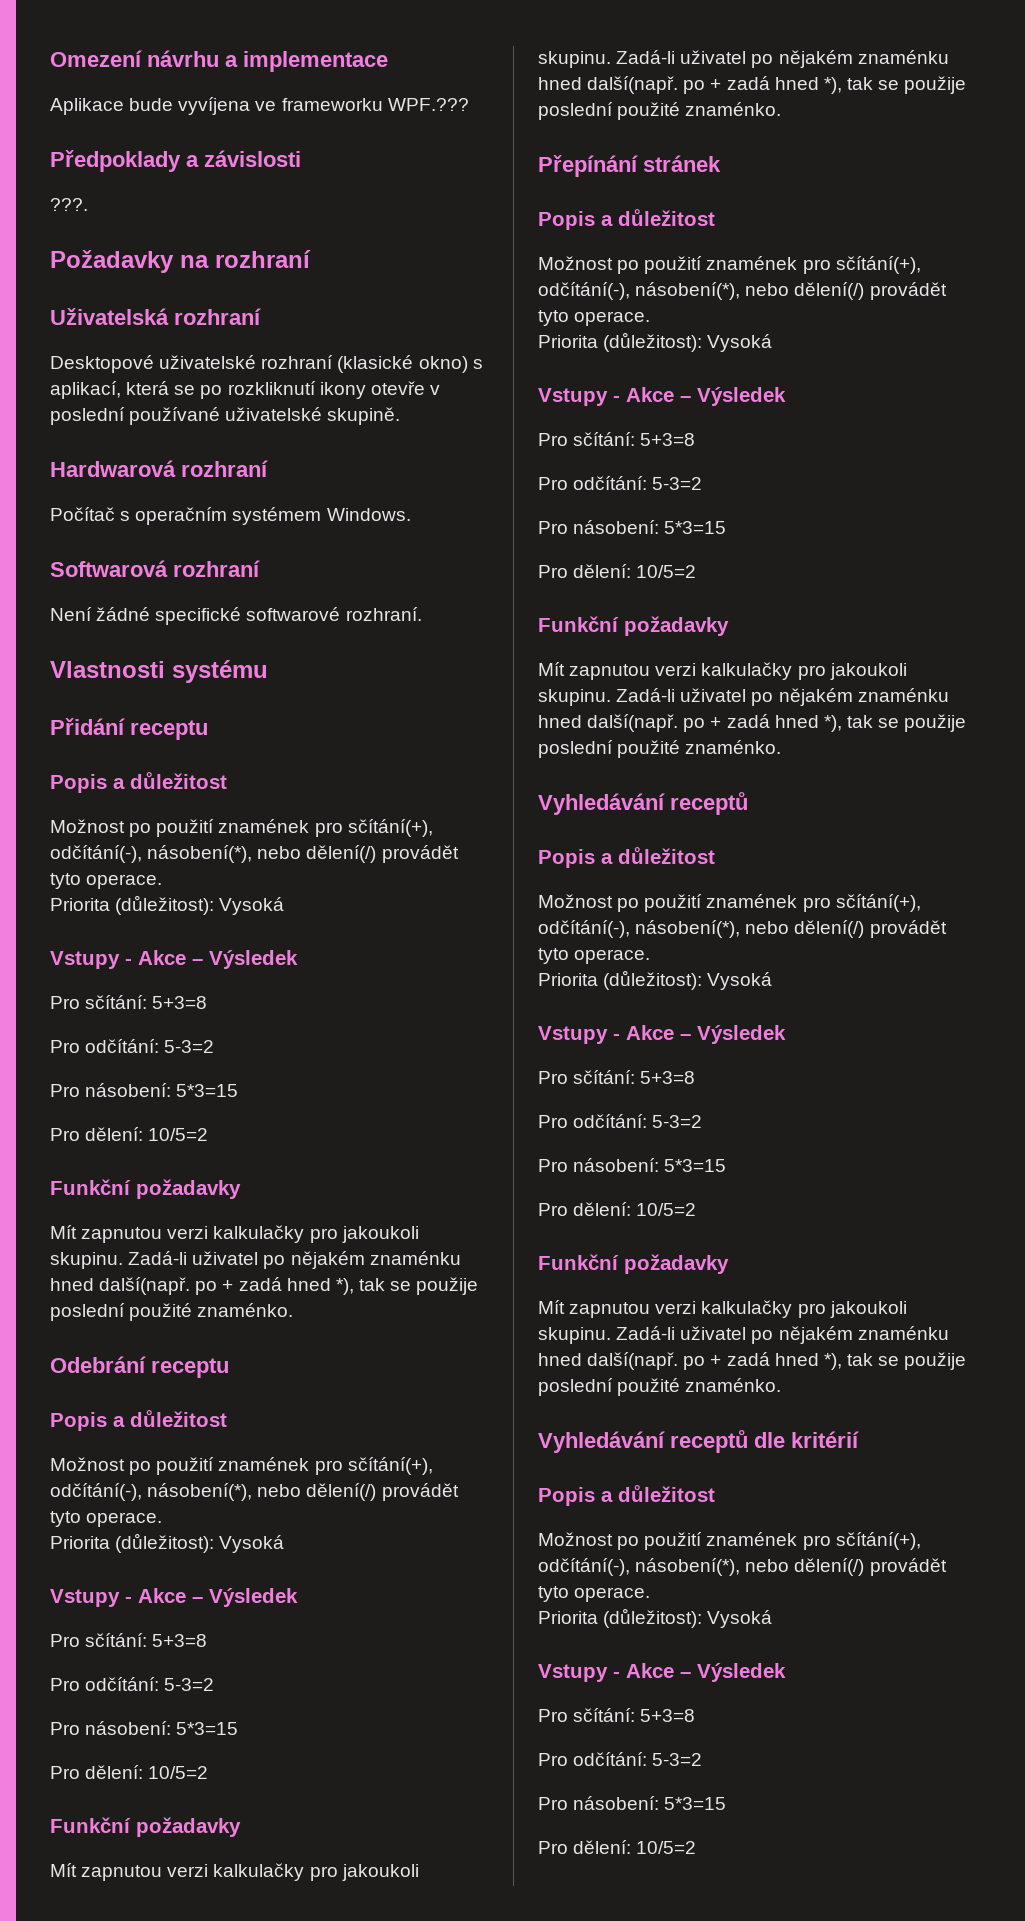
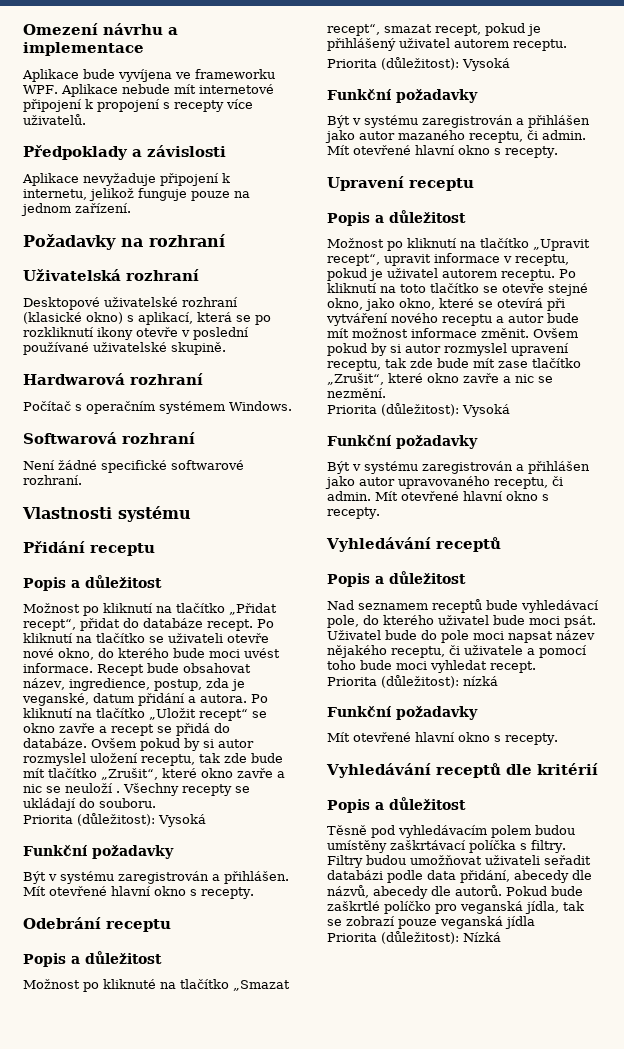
- Aplikace bude vyvíjena ve frameworku WPF.???
+ Aplikace bude vyvíjena ve frameworku WPF. Aplikace nebude mít internetové připojení k propojení s recepty více uživatelů.
  Předpoklady a závislosti
- ???.
+ Aplikace nevyžaduje připojení k internetu, jelikož funguje pouze na jednom zařízení.
  Přidání receptu
  Popis a důležitost
- Možnost po použití znamének pro sčítání(+), odčítání(-), násobení(*), nebo dělení(/) provádět tyto operace.
+ Možnost po kliknutí na tlačítko „Přidat recept“, přidat do databáze recept. Po kliknutí na tlačítko se uživateli otevře nové okno, do kterého bude moci uvést informace. Recept bude obsahovat název, ingredience, postup, zda je veganské, datum přidání a autora. Po kliknutí na tlačítko „Uložit recept“ se okno zavře a recept se přidá do databáze. Ovšem pokud by si autor rozmyslel uložení receptu, tak zde bude mít tlačítko „Zrušit“, které okno zavře a nic se neuloží . Všechny recepty se ukládají do souboru.
  Priorita (důležitost): Vysoká
- Vstupy - Akce – Výsledek
- Pro sčítání: 5+3=8
- Pro odčítání: 5-3=2
- Pro násobení: 5*3=15
- Pro dělení: 10/5=2
  Funkční požadavky
- Mít zapnutou verzi kalkulačky pro jakoukoli skupinu. Zadá-li uživatel po nějakém znaménku hned další(např. po + zadá hned *), tak se použije poslední použité znaménko.
+ Být v systému zaregistrován a přihlášen. Mít otevřené hlavní okno s recepty.
  Odebrání receptu
  Popis a důležitost
- Možnost po použití znamének pro sčítání(+), odčítání(-), násobení(*), nebo dělení(/) provádět tyto operace.
+ Možnost po kliknuté na tlačítko „Smazat recept“, smazat recept, pokud je přihlášený uživatel autorem receptu.
  Priorita (důležitost): Vysoká
- Vstupy - Akce – Výsledek
- Pro sčítání: 5+3=8
- Pro odčítání: 5-3=2
- Pro násobení: 5*3=15
- Pro dělení: 10/5=2
  Funkční požadavky
- Mít zapnutou verzi kalkulačky pro jakoukoli skupinu. Zadá-li uživatel po nějakém znaménku hned další(např. po + zadá hned *), tak se použije poslední použité znaménko.
- Přepínání stránek
+ Být v systému zaregistrován a přihlášen jako autor mazaného receptu, či admin. Mít otevřené hlavní okno s recepty.
+ Upravení receptu
  Popis a důležitost
- Možnost po použití znamének pro sčítání(+), odčítání(-), násobení(*), nebo dělení(/) provádět tyto operace.
+ Možnost po kliknutí na tlačítko „Upravit recept“, upravit informace v receptu, pokud je uživatel autorem receptu. Po kliknutí na toto tlačítko se otevře stejné okno, jako okno, které se otevírá při vytváření nového receptu a autor bude mít možnost informace změnit. Ovšem pokud by si autor rozmyslel upravení receptu, tak zde bude mít zase tlačítko „Zrušit“, které okno zavře a nic se nezmění.
  Priorita (důležitost): Vysoká
- Vstupy - Akce – Výsledek
- Pro sčítání: 5+3=8
- Pro odčítání: 5-3=2
- Pro násobení: 5*3=15
- Pro dělení: 10/5=2
  Funkční požadavky
- Mít zapnutou verzi kalkulačky pro jakoukoli skupinu. Zadá-li uživatel po nějakém znaménku hned další(např. po + zadá hned *), tak se použije poslední použité znaménko.
+ Být v systému zaregistrován a přihlášen jako autor upravovaného receptu, či admin. Mít otevřené hlavní okno s recepty.
  Vyhledávání receptů
  Popis a důležitost
- Možnost po použití znamének pro sčítání(+), odčítání(-), násobení(*), nebo dělení(/) provádět tyto operace.
- Priorita (důležitost): Vysoká
- Vstupy - Akce – Výsledek
- Pro sčítání: 5+3=8
- Pro odčítání: 5-3=2
- Pro násobení: 5*3=15
- Pro dělení: 10/5=2
+ Nad seznamem receptů bude vyhledávací pole, do kterého uživatel bude moci psát. Uživatel bude do pole moci napsat název nějakého receptu, či uživatele a pomocí toho bude moci vyhledat recept.
+ Priorita (důležitost): nízká
  Funkční požadavky
- Mít zapnutou verzi kalkulačky pro jakoukoli skupinu. Zadá-li uživatel po nějakém znaménku hned další(např. po + zadá hned *), tak se použije poslední použité znaménko.
+ Mít otevřené hlavní okno s recepty.
  Vyhledávání receptů dle kritérií
  Popis a důležitost
- Možnost po použití znamének pro sčítání(+), odčítání(-), násobení(*), nebo dělení(/) provádět tyto operace.
- Priorita (důležitost): Vysoká
- Vstupy - Akce – Výsledek
- Pro sčítání: 5+3=8
- Pro odčítání: 5-3=2
- Pro násobení: 5*3=15
- Pro dělení: 10/5=2
+ Těsně pod vyhledávacím polem budou umístěny zaškrtávací políčka s filtry. Filtry budou umožňovat uživateli seřadit databázi podle data přidání, abecedy dle názvů, abecedy dle autorů. Pokud bude zaškrtlé políčko pro veganská jídla, tak se zobrazí pouze veganská jídla
+ Priorita (důležitost): Nízká

